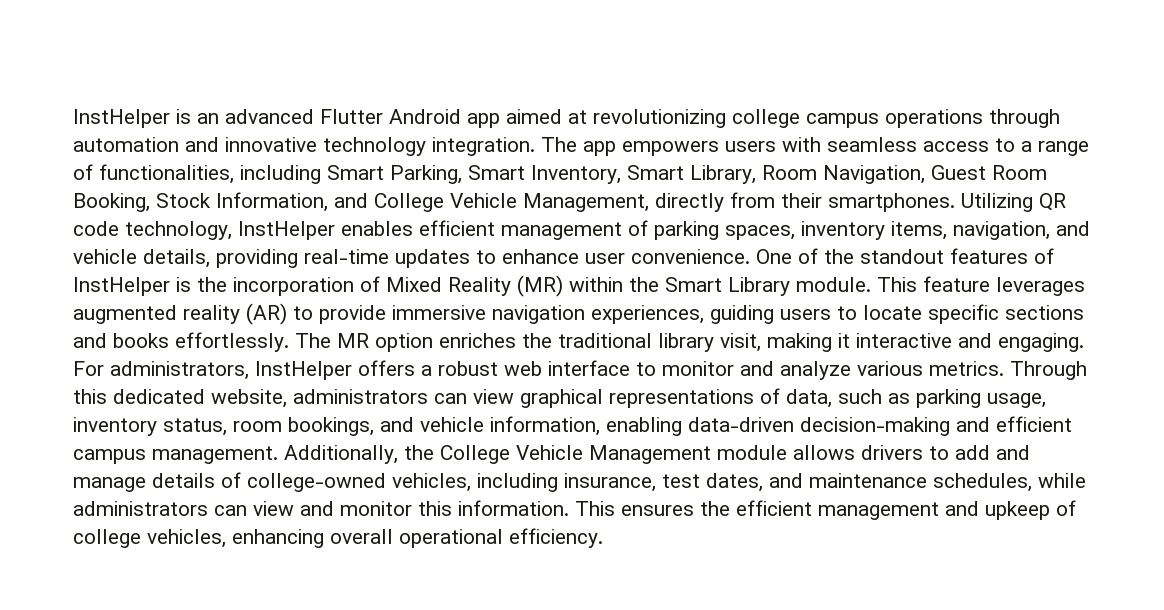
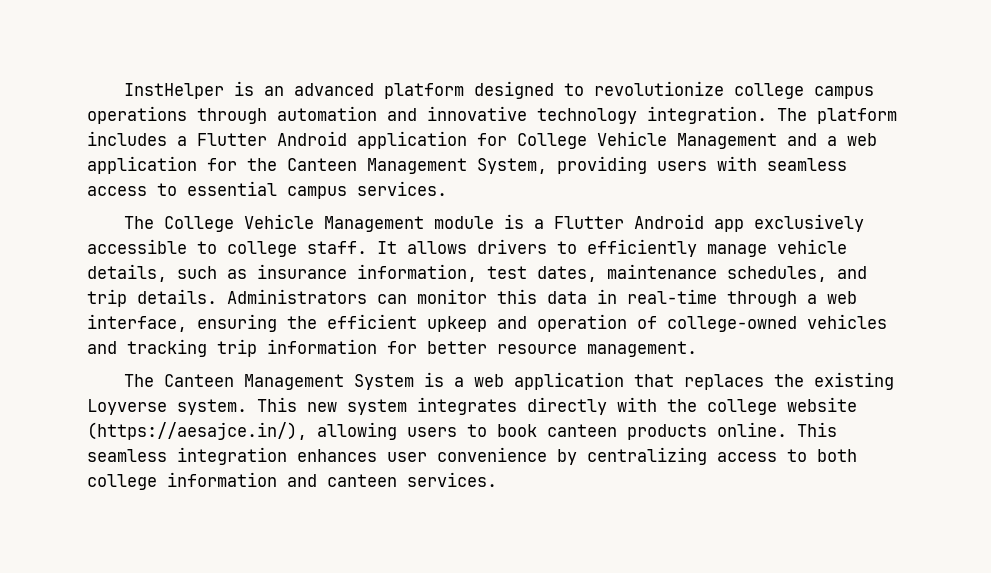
- InstHelper is an advanced Flutter Android app aimed at revolutionizing college campus operations through automation and innovative technology integration.
+ InstHelper is an advanced platform designed to revolutionize college campus operations through automation and innovative technology integration.
- The app empowers users with seamless access to a range of functionalities, including Smart Parking, Smart Inventory, Smart Library, Room Navigation, Guest Room Booking, Stock Information, and College Vehicle Management, directly from their smartphones. Utilizing QR code technology, InstHelper enables efficient management of parking spaces, inventory items, navigation, and vehicle details, providing real-time updates to enhance user convenience. One of the standout features of InstHelper is the incorporation of Mixed Reality (MR) within the Smart Library module. This feature leverages augmented reality (AR) to provide immersive navigation experiences, guiding users to locate specific sections and books effortlessly. The MR option enriches the traditional library visit, making it interactive and engaging. For administrators, InstHelper offers a robust web interface to monitor and analyze various metrics. Through this dedicated website, administrators can view graphical representations of data, such as parking usage, inventory status, room bookings, and vehicle information, enabling data-driven decision-making and efficient campus management. Additionally, the College Vehicle Management module allows drivers to add and manage details of college-owned vehicles, including insurance, test dates, and maintenance schedules, while administrators can view and monitor this information. This ensures the efficient management and upkeep of college vehicles, enhancing overall operational efficiency.
+ The platform includes a Flutter Android application for College Vehicle Management and a web application for the Canteen Management System, providing users with seamless access to essential campus services.
+ The College Vehicle Management module is a Flutter Android app exclusively accessible to college staff. It allows drivers to efficiently manage vehicle details, such as insurance information, test dates, maintenance schedules, and trip details. Administrators can monitor this data in real-time through a web interface, ensuring the efficient upkeep and operation of college-owned vehicles and tracking trip information for better resource management.
+ The Canteen Management System is a web application that replaces the existing Loyverse system. This new system integrates directly with the college website (https://aesajce.in/), allowing users to book canteen products online. This seamless integration enhances user convenience by centralizing access to both college information and canteen services.

